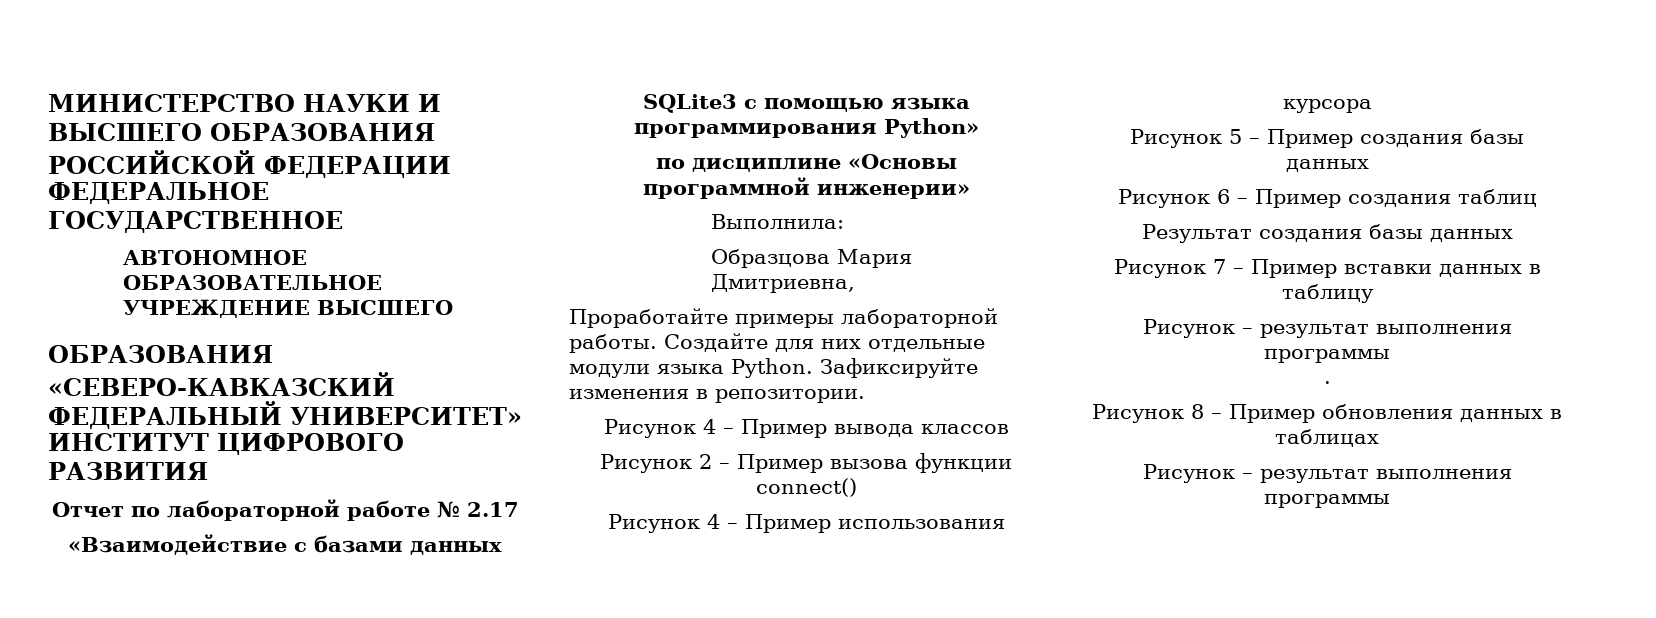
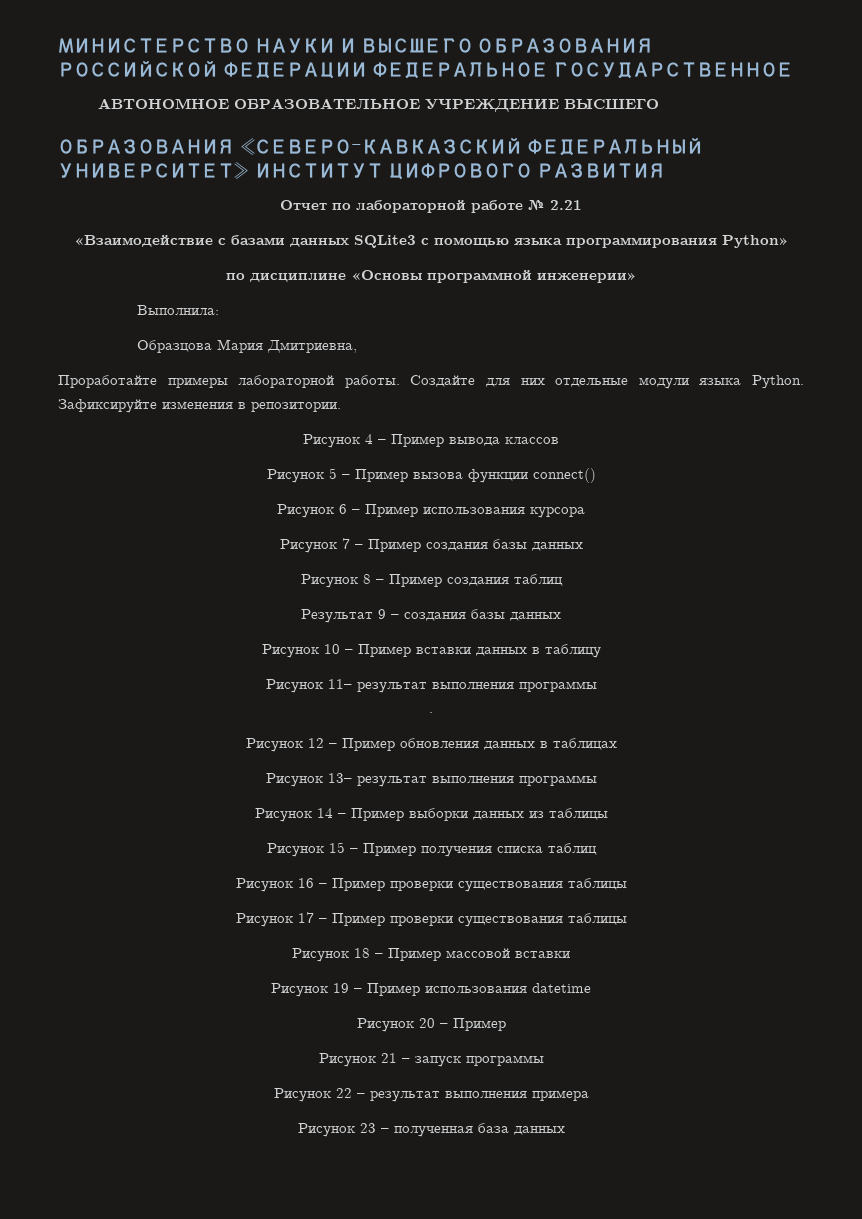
- Отчет по лабораторной работе № 2.17
+ Отчет по лабораторной работе № 2.21
- Рисунок 2 – Пример вызова функции connect()
+ Рисунок 5 – Пример вызова функции connect()
- Рисунок 4 – Пример использования курсора
+ Рисунок 6 – Пример использования курсора
- Рисунок 5 – Пример создания базы данных
+ Рисунок 7 – Пример создания базы данных
- Рисунок 6 – Пример создания таблиц
+ Рисунок 8 – Пример создания таблиц
- Результат создания базы данных
- Рисунок 7 – Пример вставки данных в таблицу
- Рисунок – результат выполнения программы
+ Результат 9 – создания базы данных
+ Рисунок 10 – Пример вставки данных в таблицу
+ Рисунок 11– результат выполнения программы
- Рисунок 8 – Пример обновления данных в таблицах
- Рисунок – результат выполнения программы
+ Рисунок 12 – Пример обновления данных в таблицах
+ Рисунок 13– результат выполнения программы
+ Рисунок 14 – Пример выборки данных из таблицы
+ Рисунок 15 – Пример получения списка таблиц
+ Рисунок 16 – Пример проверки существования таблицы
+ Рисунок 17 – Пример проверки существования таблицы
+ Рисунок 18 – Пример массовой вставки
+ Рисунок 19 – Пример использования datetime
+ Рисунок 20 – Пример
+ Рисунок 21 – запуск программы
+ Рисунок 22 – результат выполнения примера
+ Рисунок 23 – полученная база данных

